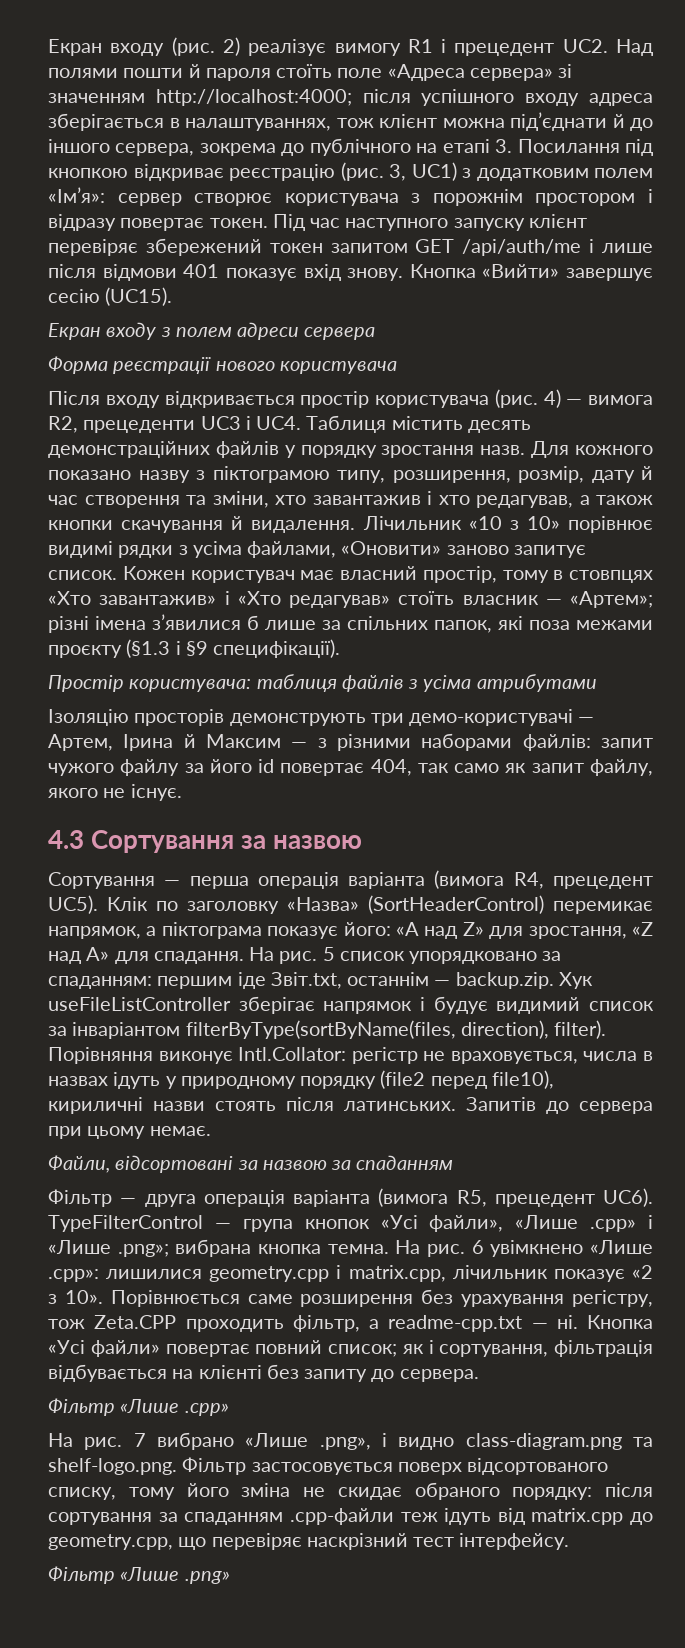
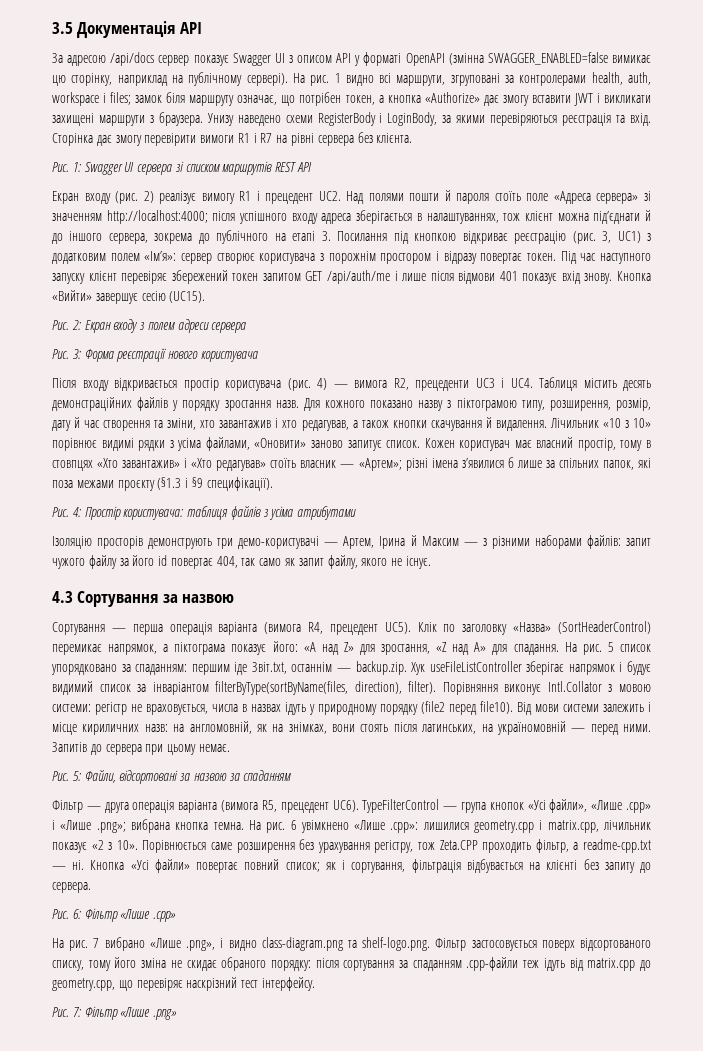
+ 3.5 Документація API
+ За адресою /api/docs сервер показує Swagger UI з описом API у форматі OpenAPI (змінна SWAGGER_ENABLED=false вимикає цю сторінку, наприклад на публічному сервері). На рис. 1 видно всі маршрути, згруповані за контролерами health, auth, workspace і files; замок біля маршруту означає, що потрібен токен, а кнопка «Authorize» дає змогу вставити JWT і викликати захищені маршрути з браузера. Унизу наведено схеми RegisterBody і LoginBody, за якими перевіряються реєстрація та вхід. Сторінка дає змогу перевірити вимоги R1 і R7 на рівні сервера без клієнта.
+ Рис. 1: Swagger UI сервера зі списком маршрутів REST API
- Екран входу з полем адреси сервера
+ Рис. 2: Екран входу з полем адреси сервера
- Форма реєстрації нового користувача
+ Рис. 3: Форма реєстрації нового користувача
- Простір користувача: таблиця файлів з усіма атрибутами
+ Рис. 4: Простір користувача: таблиця файлів з усіма атрибутами
- Порівняння виконує Intl.Collator: регістр не враховується, числа в назвах ідуть у природному порядку (file2 перед file10), кириличні назви стоять після латинських.
+ Порівняння виконує Intl.Collator з мовою системи: регістр не враховується, числа в назвах ідуть у природному порядку (file2 перед file10). Від мови системи залежить і місце кириличних назв: на англомовній, як на знімках, вони стоять після латинських, на україномовній — перед ними.
- Файли, відсортовані за назвою за спаданням
+ Рис. 5: Файли, відсортовані за назвою за спаданням
- Фільтр «Лише .cpp»
+ Рис. 6: Фільтр «Лише .cpp»
- Фільтр «Лише .png»
+ Рис. 7: Фільтр «Лише .png»

